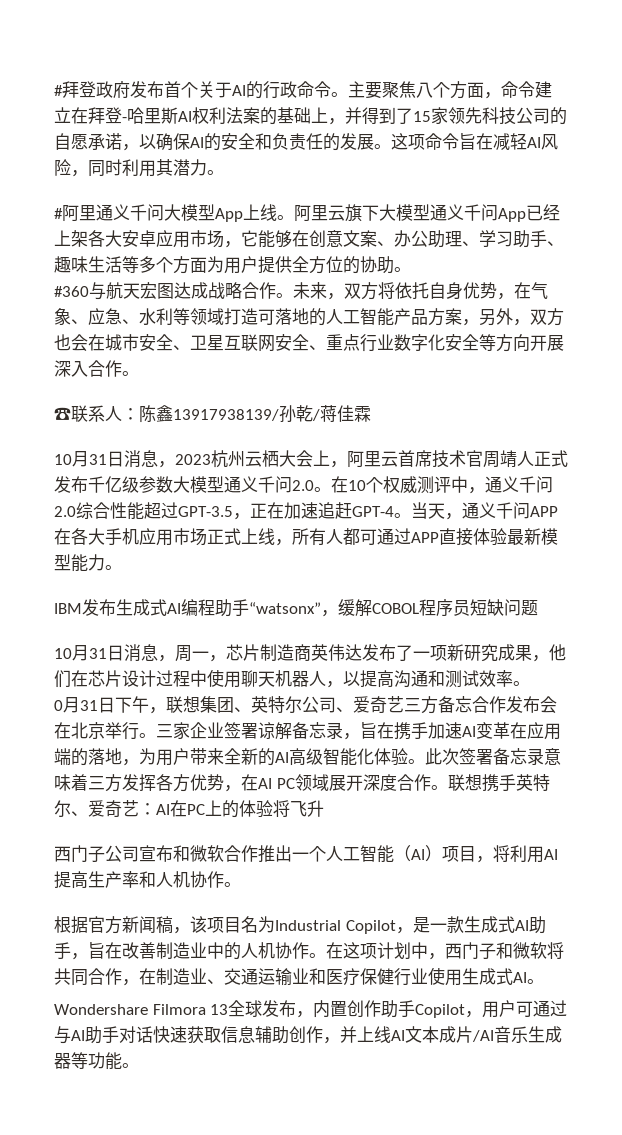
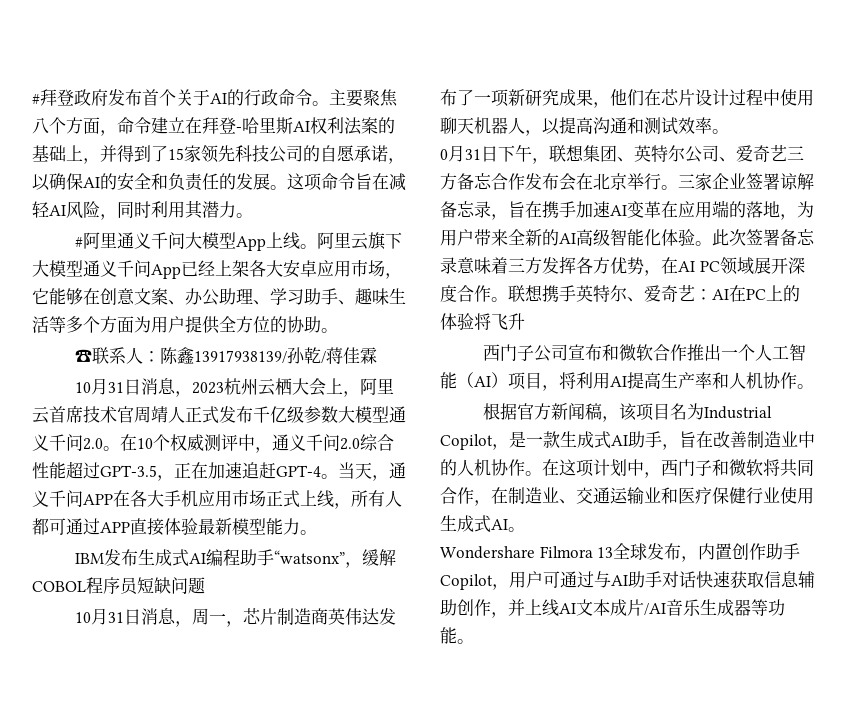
- #360与航天宏图达成战略合作。未来，双方将依托自身优势，在气象、应急、水利等领域打造可落地的人工智能产品方案，另外，双方也会在城市安全、卫星互联网安全、重点行业数字化安全等方向开展深入合作。

